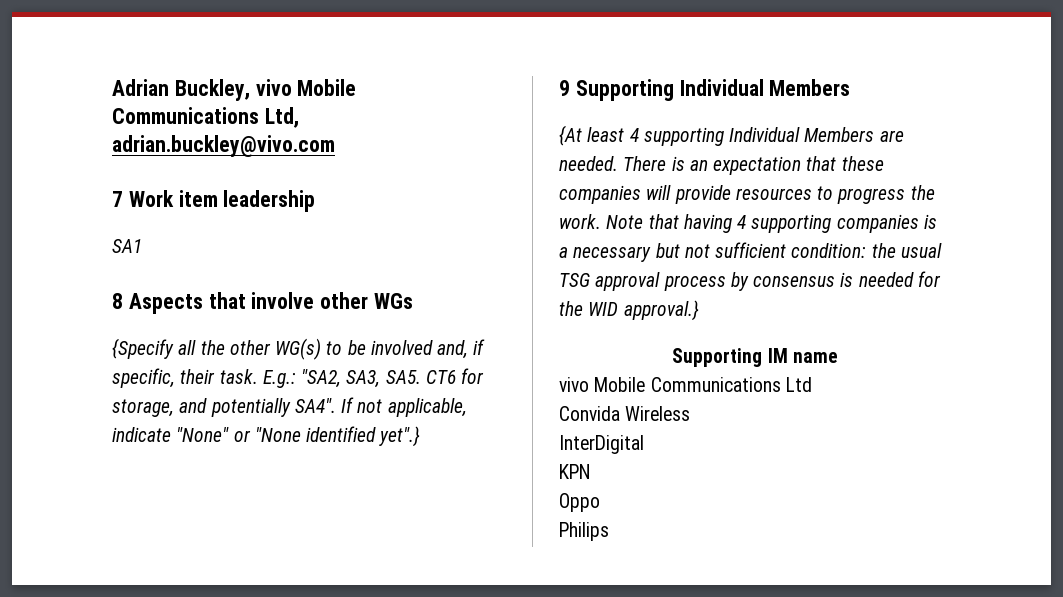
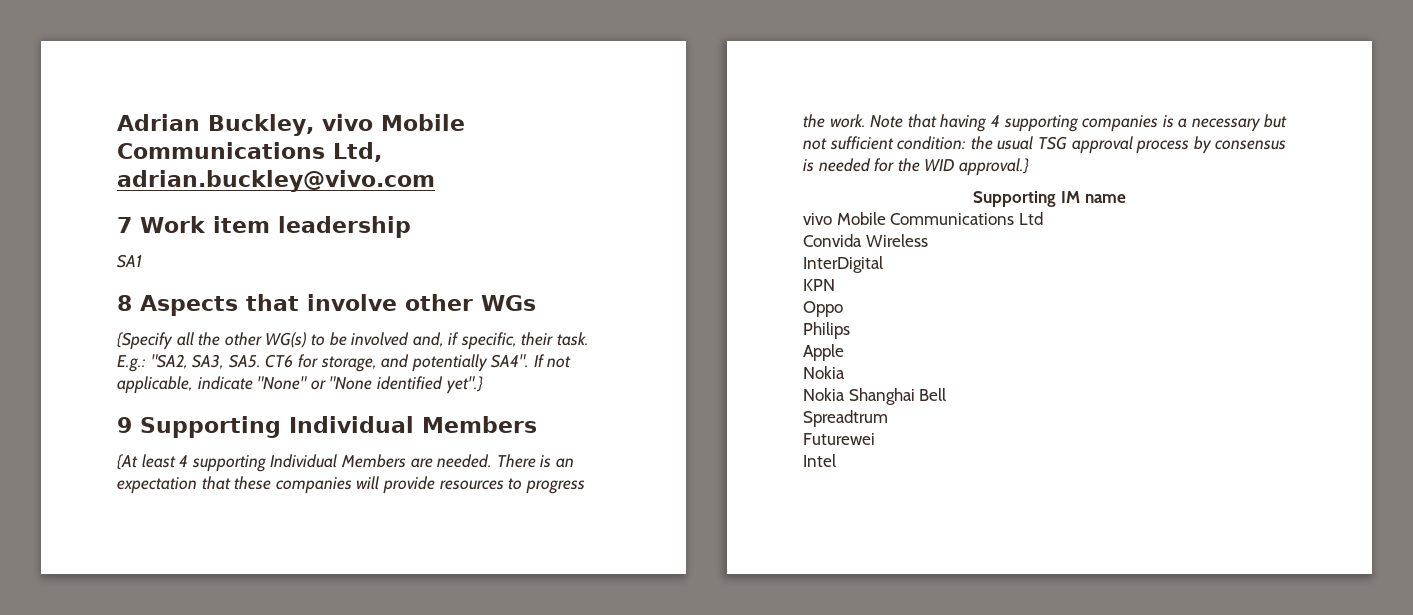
+ Apple
+ Nokia
+ Nokia Shanghai Bell
+ Spreadtrum
+ Futurewei
+ Intel

